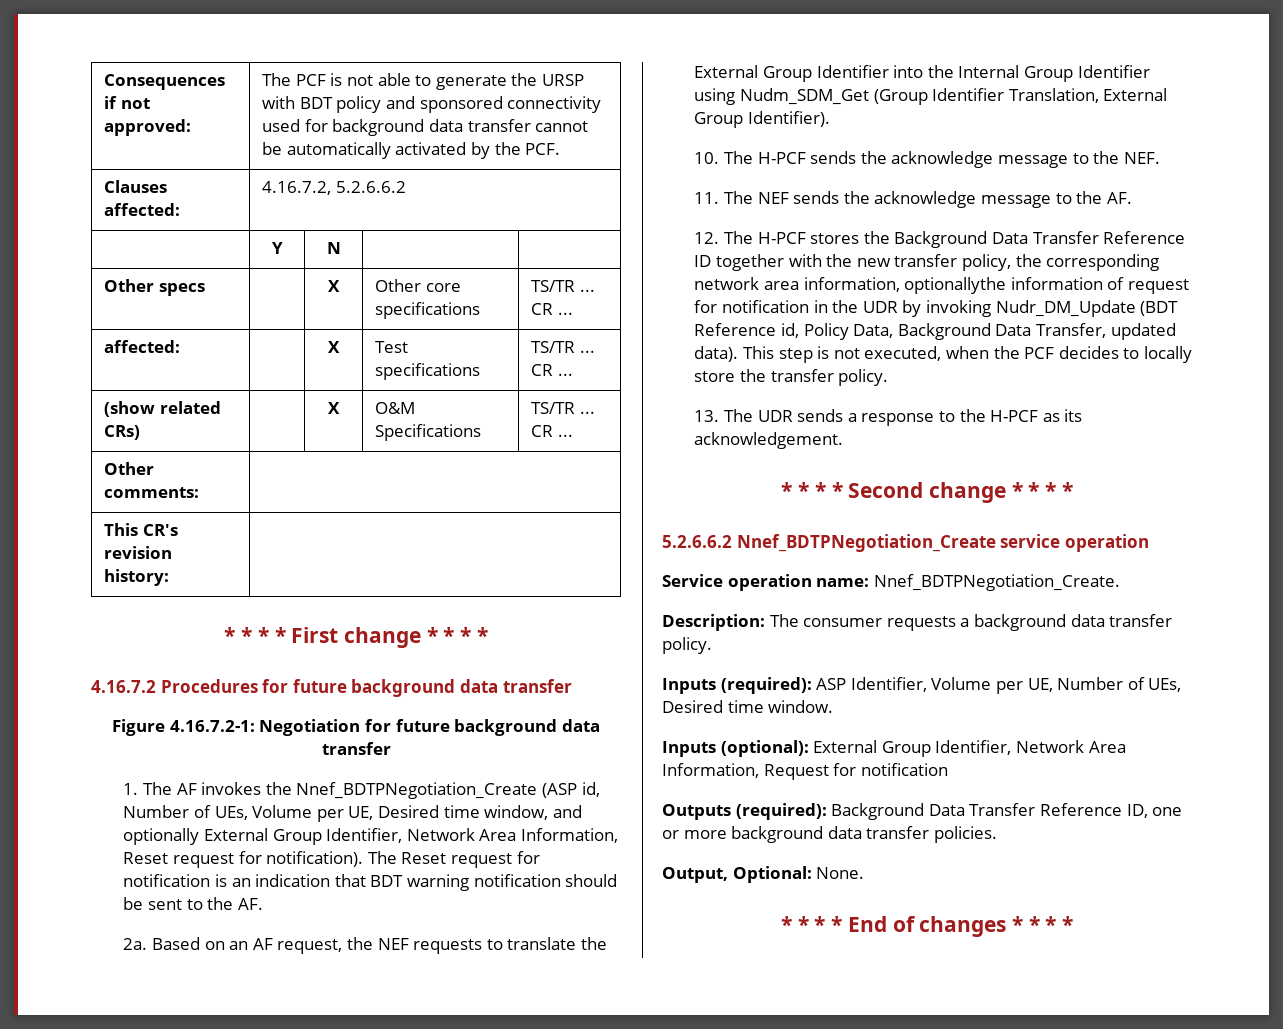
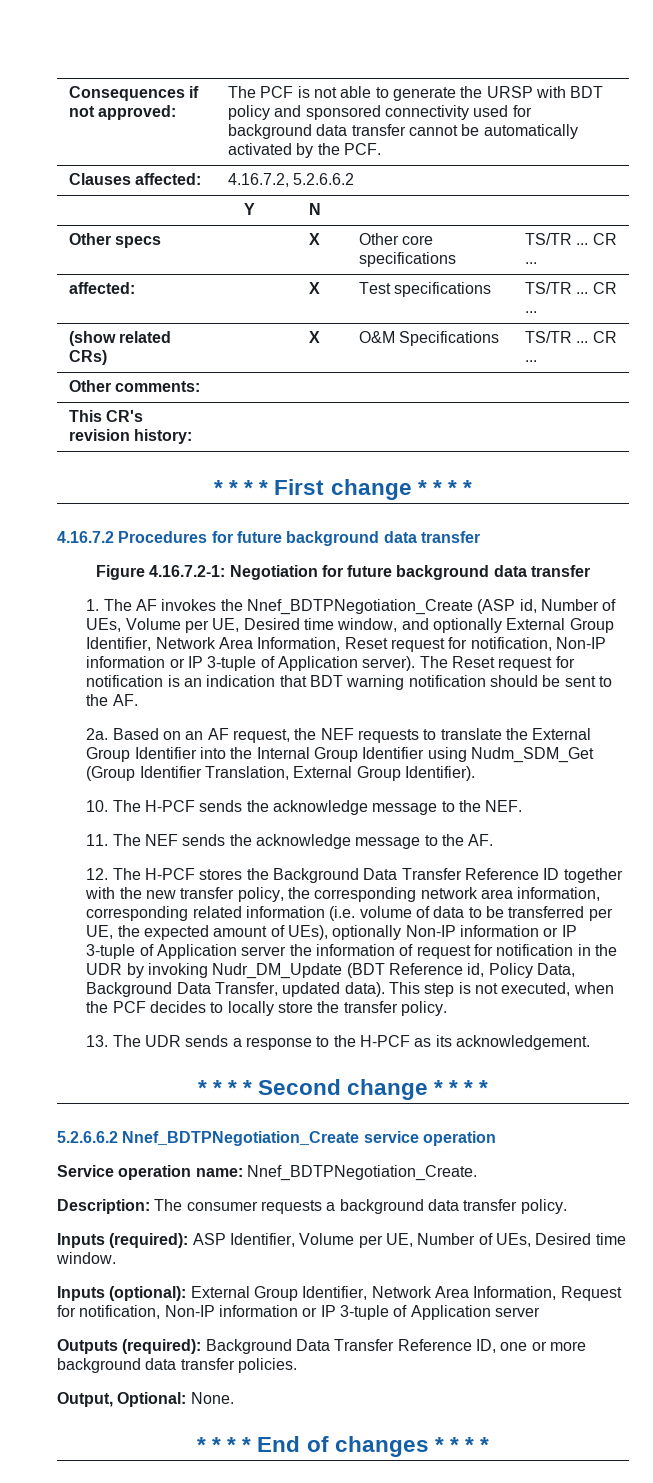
- 1. The AF invokes the Nnef_BDTPNegotiation_Create (ASP id, Number of UEs, Volume per UE, Desired time window, and optionally External Group Identifier, Network Area Information, Reset request for notification).
+ 1. The AF invokes the Nnef_BDTPNegotiation_Create (ASP id, Number of UEs, Volume per UE, Desired time window, and optionally External Group Identifier, Network Area Information, Reset request for notification, Non-IP information or IP 3-tuple of Application server).
- 12. The H-PCF stores the Background Data Transfer Reference ID together with the new transfer policy, the corresponding network area information, optionallythe information of request for notification in the UDR by invoking Nudr_DM_Update (BDT Reference id, Policy Data, Background Data Transfer, updated data).
+ 12. The H-PCF stores the Background Data Transfer Reference ID together with the new transfer policy, the corresponding network area information, corresponding related information (i.e. volume of data to be transferred per UE, the expected amount of UEs), optionally Non-IP information or IP 3-tuple of Application server the information of request for notification in the UDR by invoking Nudr_DM_Update (BDT Reference id, Policy Data, Background Data Transfer, updated data).
- Inputs (optional): External Group Identifier, Network Area Information, Request for notification
+ Inputs (optional): External Group Identifier, Network Area Information, Request for notification, Non-IP information or IP 3-tuple of Application server

